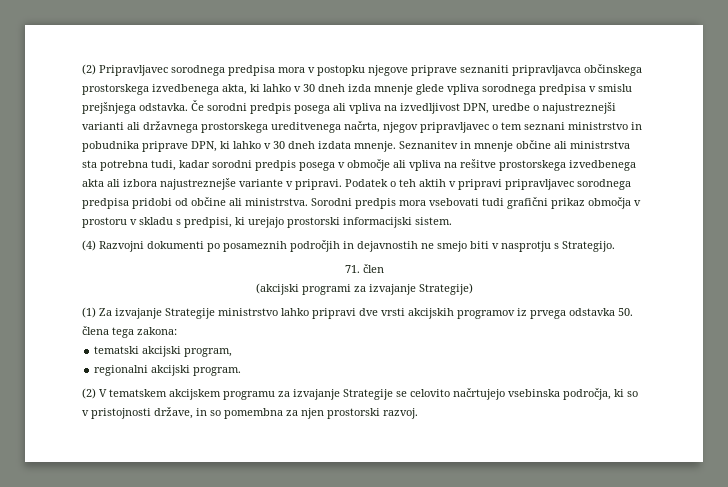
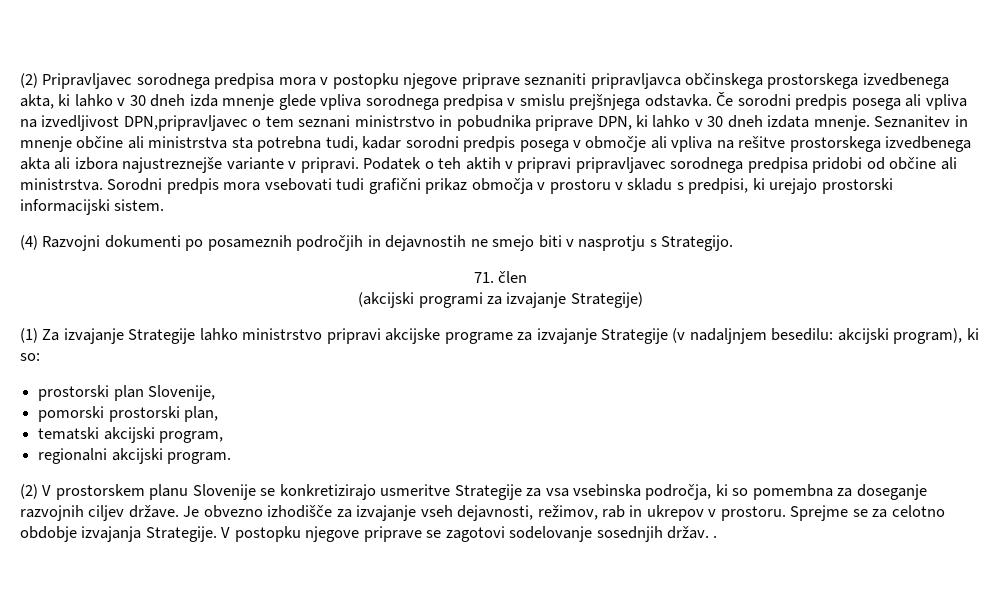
- Če sorodni predpis posega ali vpliva na izvedljivost DPN, uredbe o najustreznejši varianti ali državnega prostorskega ureditvenega načrta, njegov pripravljavec o tem seznani ministrstvo in pobudnika priprave DPN, ki lahko v 30 dneh izdata mnenje.
+ Če sorodni predpis posega ali vpliva na izvedljivost DPN,pripravljavec o tem seznani ministrstvo in pobudnika priprave DPN, ki lahko v 30 dneh izdata mnenje.
- (1) Za izvajanje Strategije ministrstvo lahko pripravi dve vrsti akcijskih programov iz prvega odstavka 50. člena tega zakona:
+ (1) Za izvajanje Strategije lahko ministrstvo pripravi akcijske programe za izvajanje Strategije (v nadaljnjem besedilu: akcijski program), ki so:
+ prostorski plan Slovenije,
+ pomorski prostorski plan,
- (2) V tematskem akcijskem programu za izvajanje Strategije se celovito načrtujejo vsebinska področja, ki so v pristojnosti države, in so pomembna za njen prostorski razvoj.
+ (2) V prostorskem planu Slovenije se konkretizirajo usmeritve Strategije za vsa vsebinska področja, ki so pomembna za doseganje razvojnih ciljev države. Je obvezno izhodišče za izvajanje vseh dejavnosti, režimov, rab in ukrepov v prostoru. Sprejme se za celotno obdobje izvajanja Strategije. V postopku njegove priprave se zagotovi sodelovanje sosednjih držav. .

